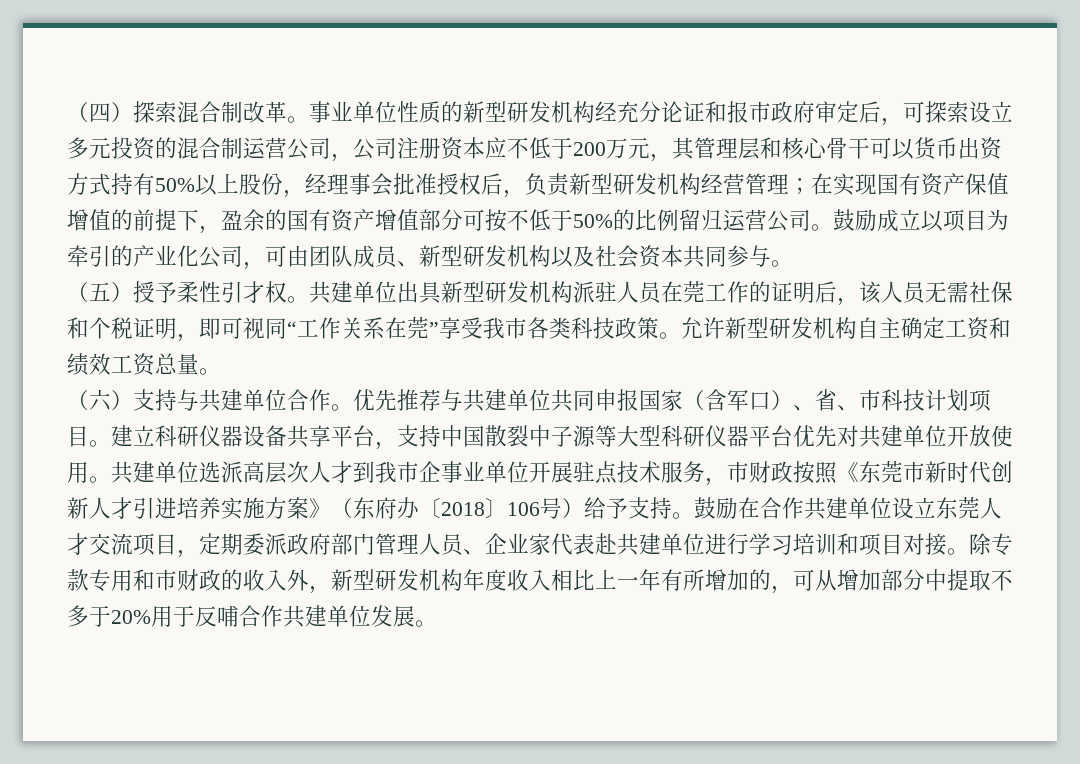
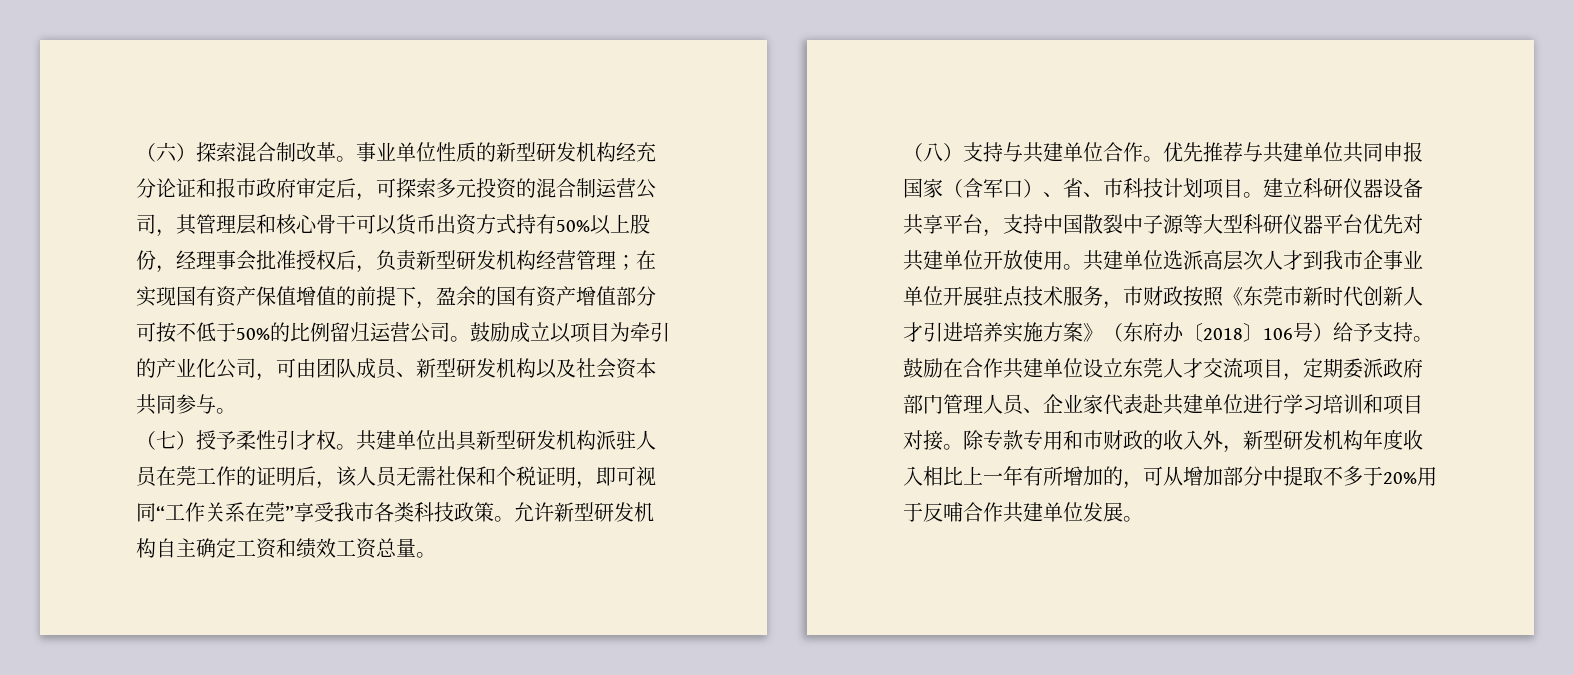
- （四）探索混合制改革。
+ （六）探索混合制改革。
- 事业单位性质的新型研发机构经充分论证和报市政府审定后，可探索设立多元投资的混合制运营公司，公司注册资本应不低于200万元，其管理层和核心骨干可以货币出资方式持有50%以上股份，经理事会批准授权后，负责新型研发机构经营管理；
+ 事业单位性质的新型研发机构经充分论证和报市政府审定后，可探索多元投资的混合制运营公司，其管理层和核心骨干可以货币出资方式持有50%以上股份，经理事会批准授权后，负责新型研发机构经营管理；
- （五）授予柔性引才权。
+ （七）授予柔性引才权。
- （六）支持与共建单位合作。
+ （八）支持与共建单位合作。

